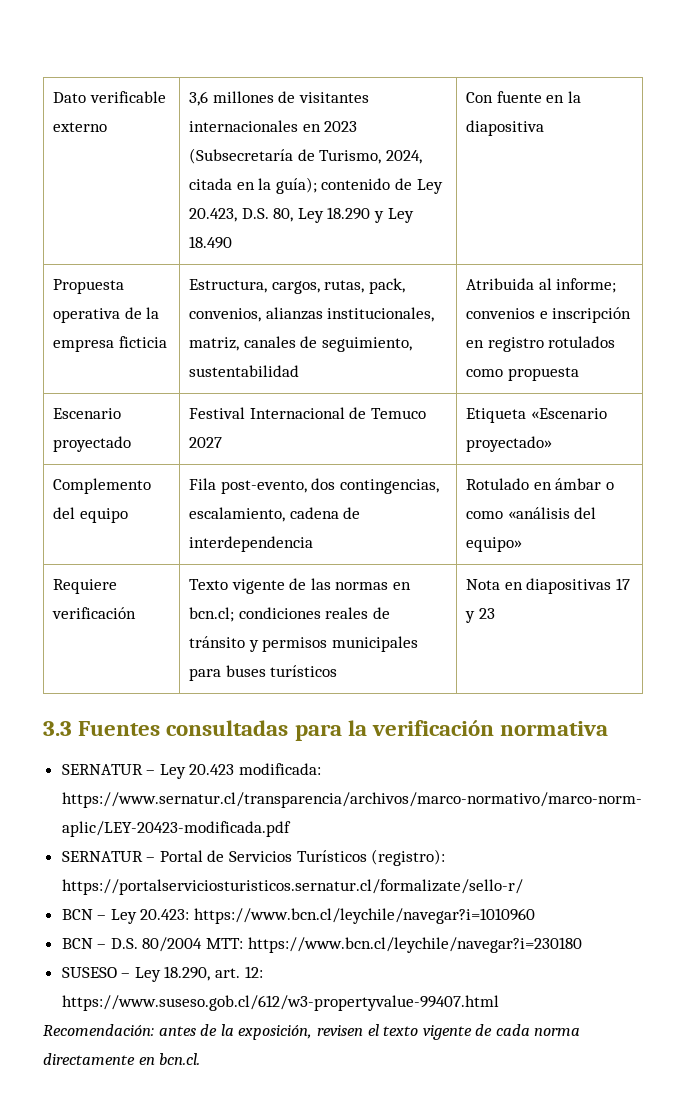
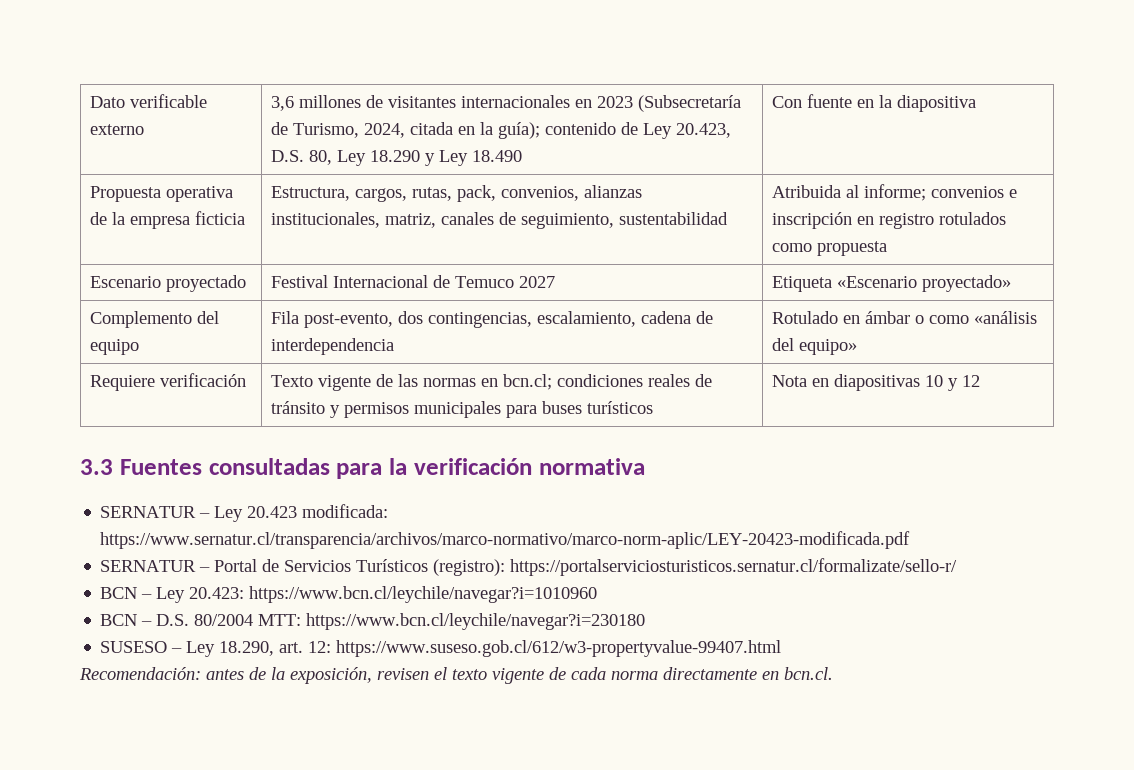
- Requiere verificación | Texto vigente de las normas en bcn.cl; condiciones reales de tránsito y permisos municipales para buses turísticos | Nota en diapositivas 17 y 23
+ Requiere verificación | Texto vigente de las normas en bcn.cl; condiciones reales de tránsito y permisos municipales para buses turísticos | Nota en diapositivas 10 y 12

